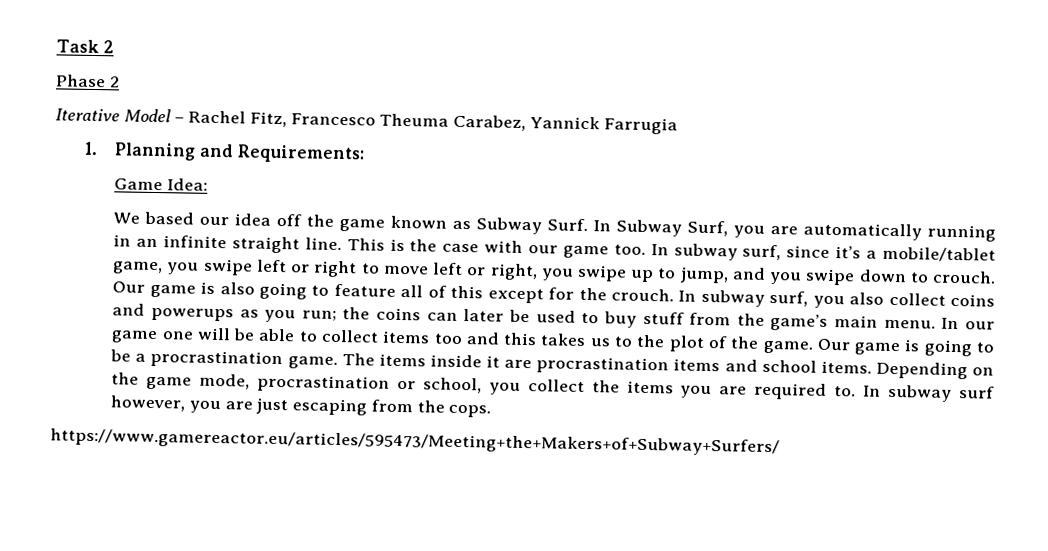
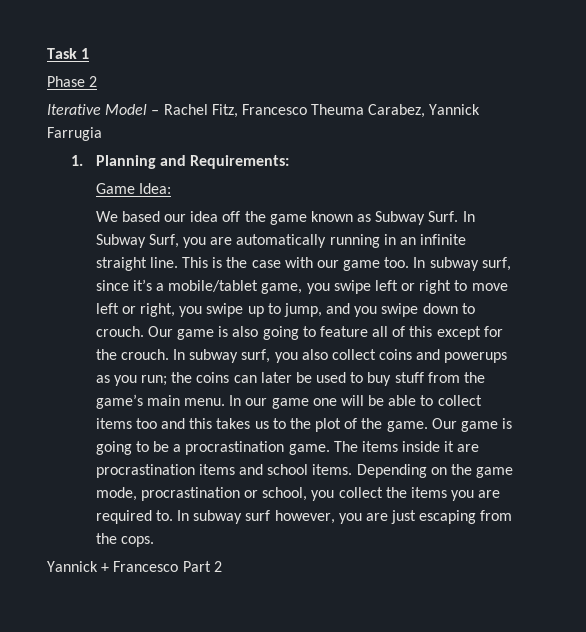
- Task 2
+ Task 1
- https://www.gamereactor.eu/articles/595473/Meeting+the+Makers+of+Subway+Surfers/
+ Yannick + Francesco Part 2

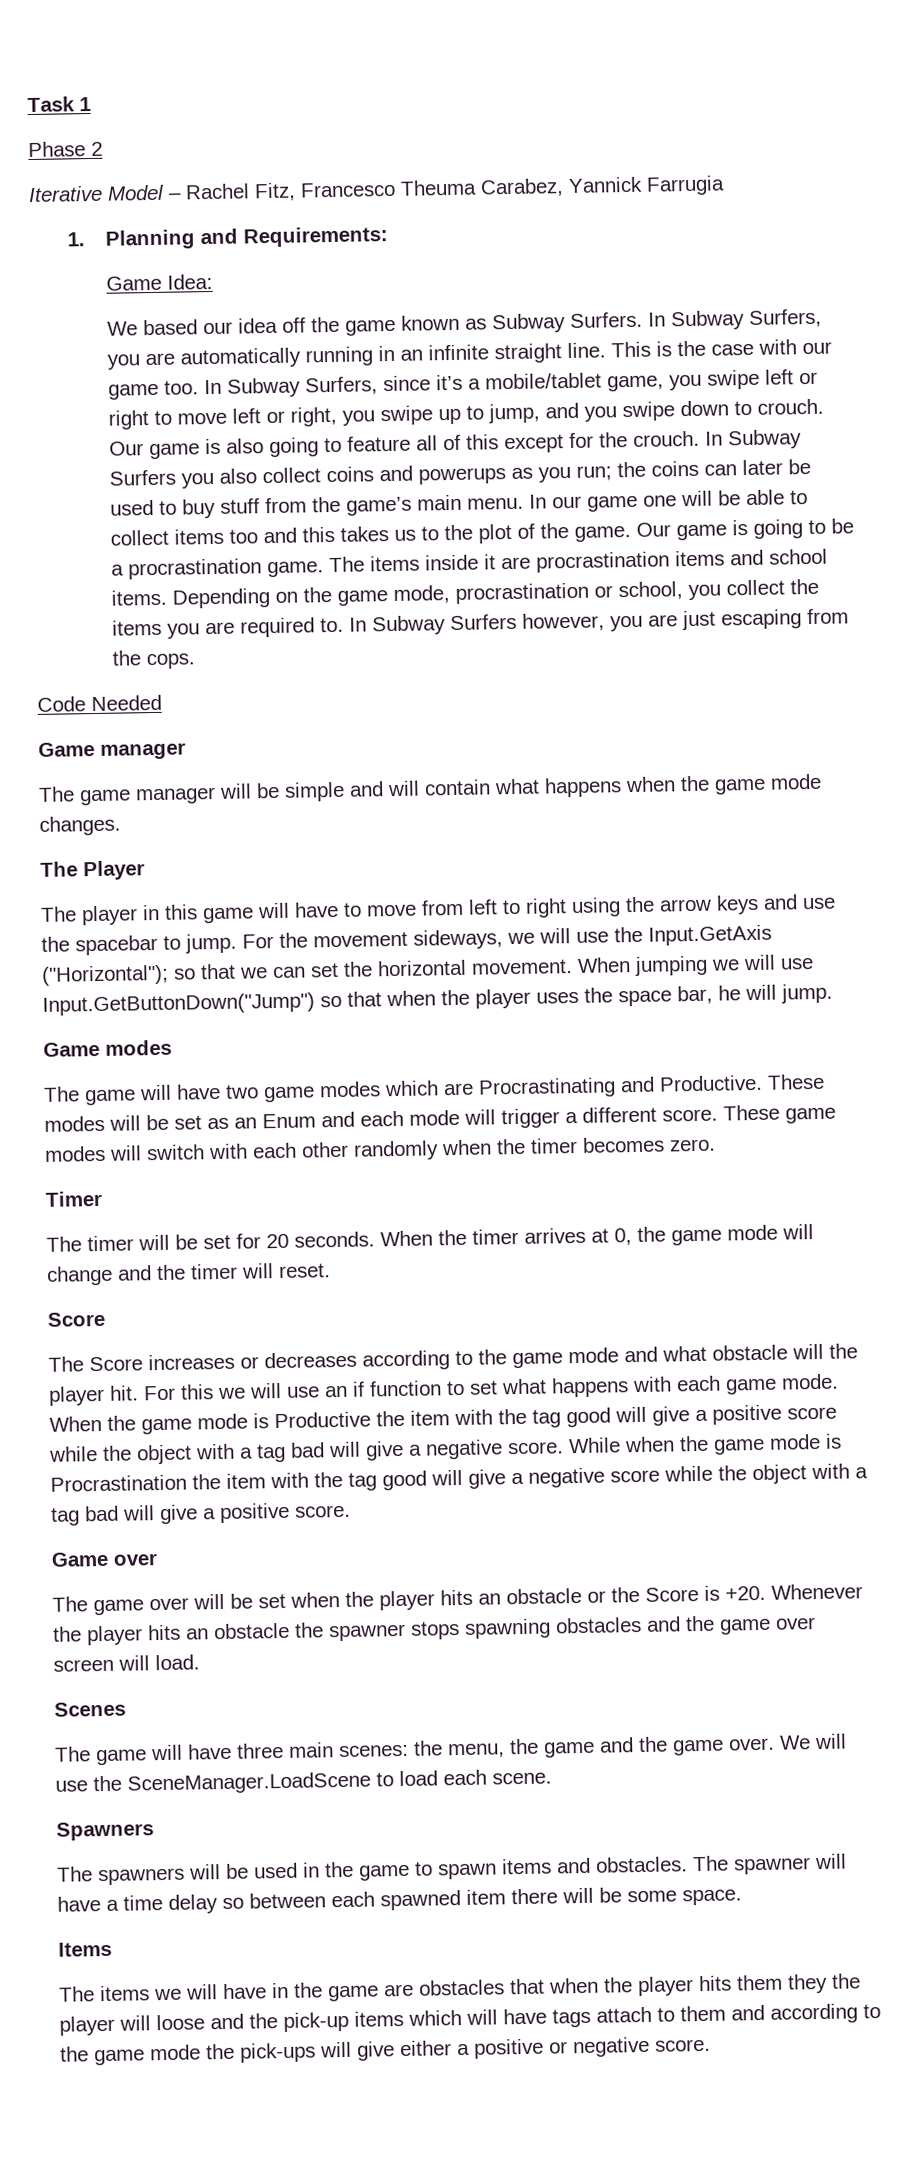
- We based our idea off the game known as Subway Surf. In Subway Surf, you are automatically running in an infinite straight line.
+ We based our idea off the game known as Subway Surfers. In Subway Surfers, you are automatically running in an infinite straight line.
- In subway surf, since it’s a mobile/tablet game, you swipe left or right to move left or right, you swipe up to jump, and you swipe down to crouch.
+ In Subway Surfers, since it’s a mobile/tablet game, you swipe left or right to move left or right, you swipe up to jump, and you swipe down to crouch.
- In subway surf, you also collect coins and powerups as you run; the coins can later be used to buy stuff from the game’s main menu.
+ In Subway Surfers you also collect coins and powerups as you run; the coins can later be used to buy stuff from the game’s main menu.
- In subway surf however, you are just escaping from the cops.
+ In Subway Surfers however, you are just escaping from the cops.
- Yannick + Francesco Part 2
+ Code Needed
+ Game manager
+ The game manager will be simple and will contain what happens when the game mode changes.
+ The Player
+ The player in this game will have to move from left to right using the arrow keys and use the spacebar to jump. For the movement sideways, we will use the Input.GetAxis ("Horizontal"); so that we can set the horizontal movement. When jumping we will use Input.GetButtonDown("Jump") so that when the player uses the space bar, he will jump.
+ Game modes
+ The game will have two game modes which are Procrastinating and Productive. These modes will be set as an Enum and each mode will trigger a different score. These game modes will switch with each other randomly when the timer becomes zero.
+ Timer
+ The timer will be set for 20 seconds. When the timer arrives at 0, the game mode will change and the timer will reset.
+ Score
+ The Score increases or decreases according to the game mode and what obstacle will the player hit. For this we will use an if function to set what happens with each game mode. When the game mode is Productive the item with the tag good will give a positive score while the object with a tag bad will give a negative score. While when the game mode is Procrastination the item with the tag good will give a negative score while the object with a tag bad will give a positive score.
+ Game over
+ The game over will be set when the player hits an obstacle or the Score is +20. Whenever the player hits an obstacle the spawner stops spawning obstacles and the game over screen will load.
+ Scenes
+ The game will have three main scenes: the menu, the game and the game over. We will use the SceneManager.LoadScene to load each scene.
+ Spawners
+ The spawners will be used in the game to spawn items and obstacles. The spawner will have a time delay so between each spawned item there will be some space.
+ Items
+ The items we will have in the game are obstacles that when the player hits them they the player will loose and the pick-up items which will have tags attach to them and according to the game mode the pick-ups will give either a positive or negative score.

